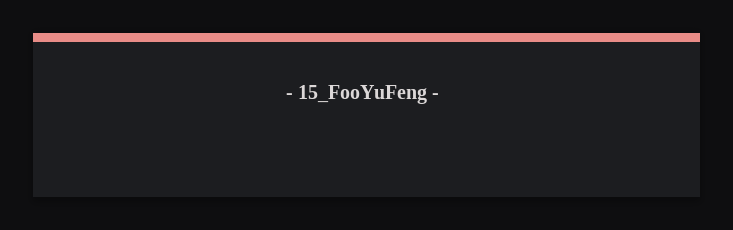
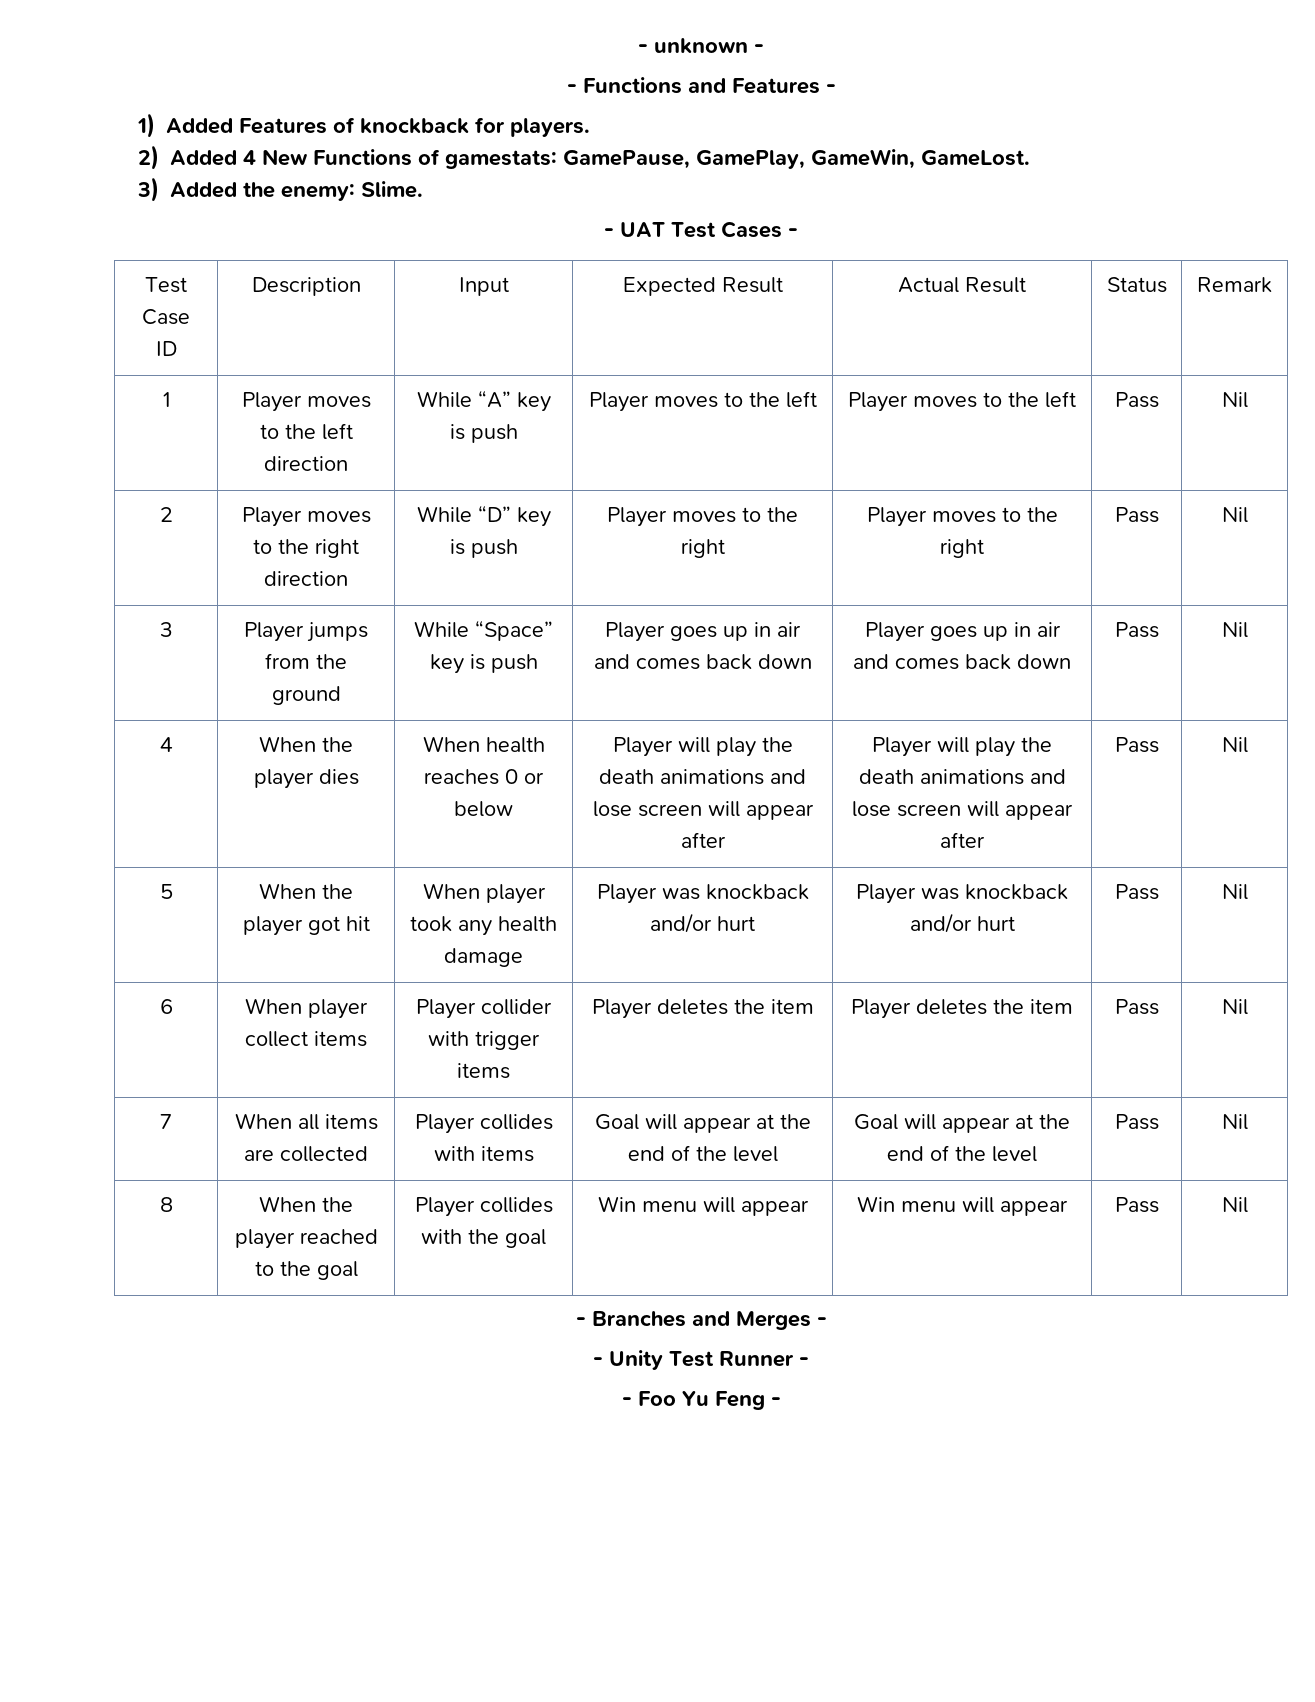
- - 15_FooYuFeng -
+ - unknown -
+ - Functions and Features -
+ 1) Added Features of knockback for players.
+ 2) Added 4 New Functions of gamestats: GamePause, GamePlay, GameWin, GameLost.
+ 3) Added the enemy: Slime.
+ - UAT Test Cases -
+ Test Case ID | Description | Input | Expected Result | Actual Result | Status | Remark
+ 1 | Player moves to the left direction | While “A” key is push | Player moves to the left | Player moves to the left | Pass | Nil
+ 2 | Player moves to the right direction | While “D” key is push | Player moves to the right | Player moves to the right | Pass | Nil
+ 3 | Player jumps from the ground | While “Space” key is push | Player goes up in air and comes back down | Player goes up in air and comes back down | Pass | Nil
+ 4 | When the player dies | When health reaches 0 or below | Player will play the death animations and lose screen will appear after | Player will play the death animations and lose screen will appear after | Pass | Nil
+ 5 | When the player got hit | When player took any health damage | Player was knockback and/or hurt | Player was knockback and/or hurt | Pass | Nil
+ 6 | When player collect items | Player collider with trigger items | Player deletes the item | Player deletes the item | Pass | Nil
+ 7 | When all items are collected | Player collides with items | Goal will appear at the end of the level | Goal will appear at the end of the level | Pass | Nil
+ 8 | When the player reached to the goal | Player collides with the goal | Win menu will appear | Win menu will appear | Pass | Nil
+ - Branches and Merges -
+ - Unity Test Runner -
+ - Foo Yu Feng -

